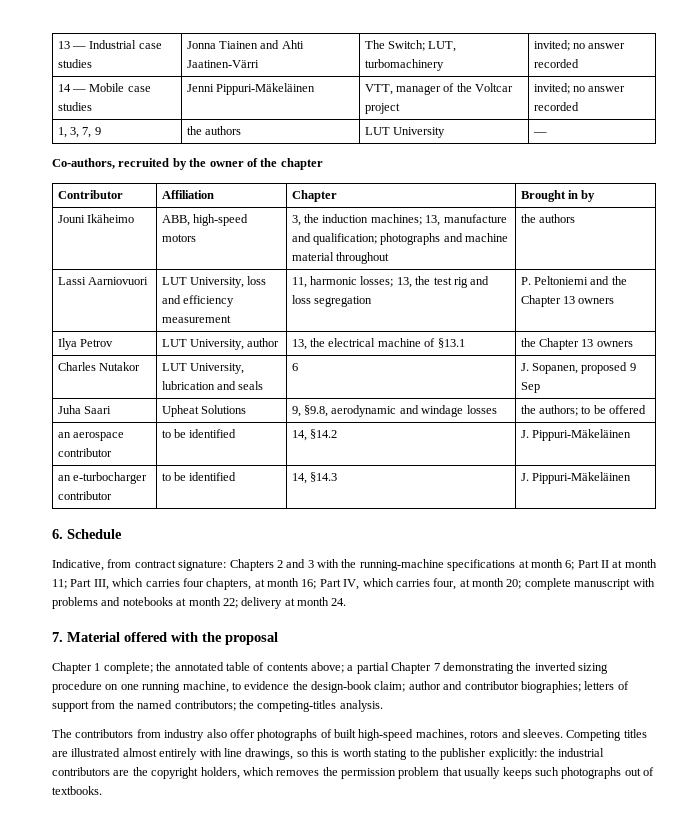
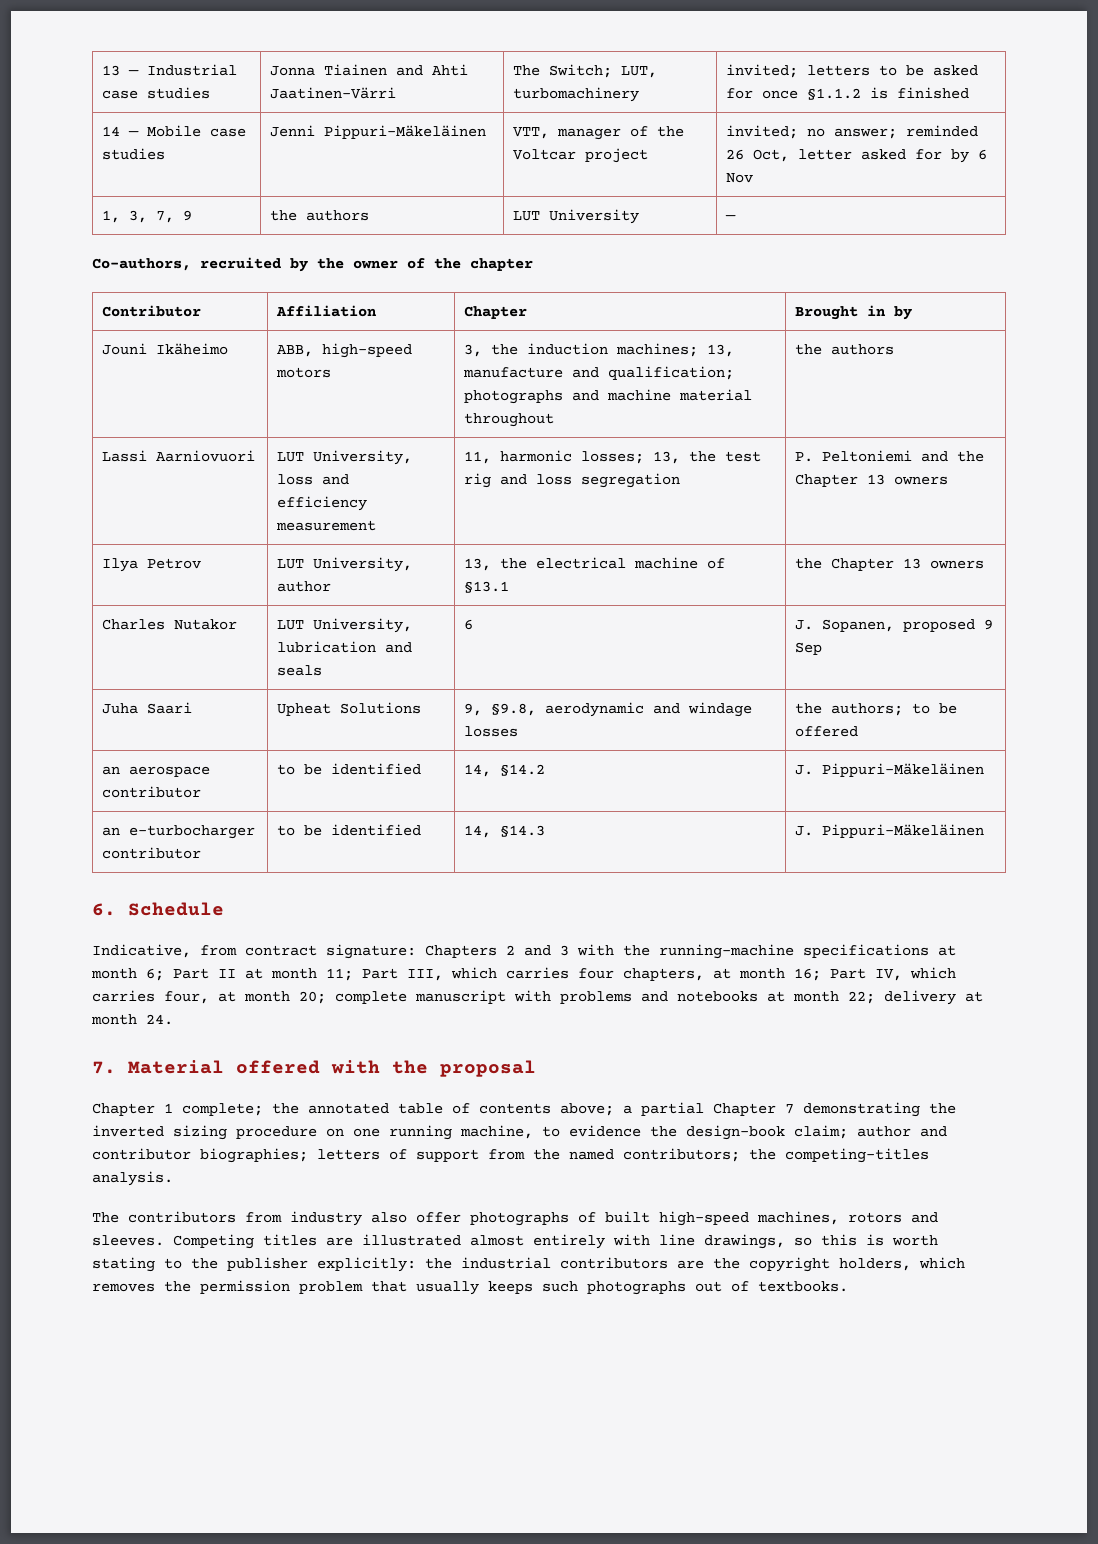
- 13 — Industrial case studies | Jonna Tiainen and Ahti Jaatinen-Värri | The Switch; LUT, turbomachinery | invited; no answer recorded
+ 13 — Industrial case studies | Jonna Tiainen and Ahti Jaatinen-Värri | The Switch; LUT, turbomachinery | invited; letters to be asked for once §1.1.2 is finished
- 14 — Mobile case studies | Jenni Pippuri-Mäkeläinen | VTT, manager of the Voltcar project | invited; no answer recorded
+ 14 — Mobile case studies | Jenni Pippuri-Mäkeläinen | VTT, manager of the Voltcar project | invited; no answer; reminded 26 Oct, letter asked for by 6 Nov

